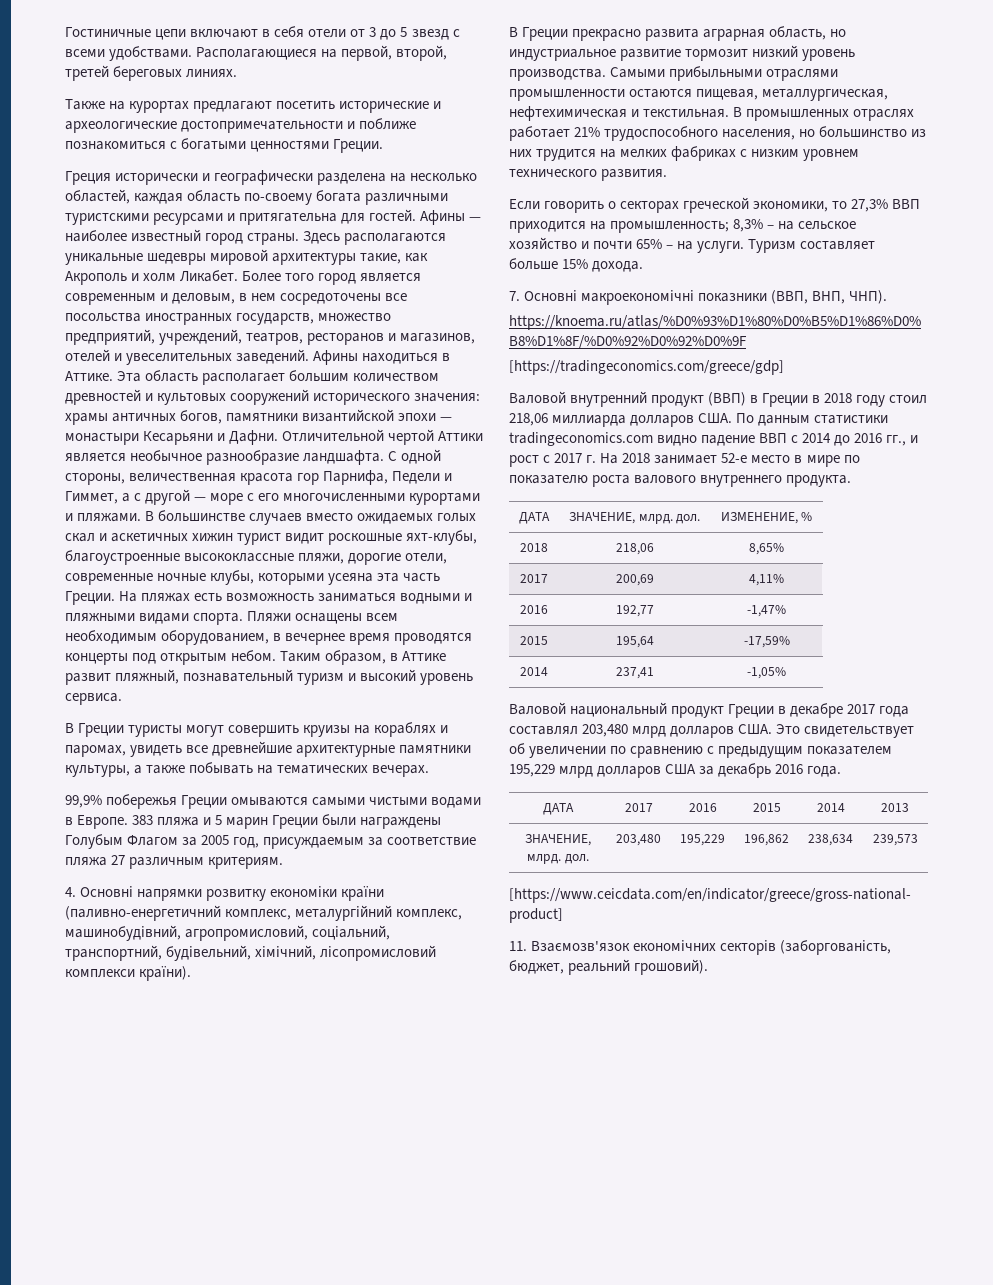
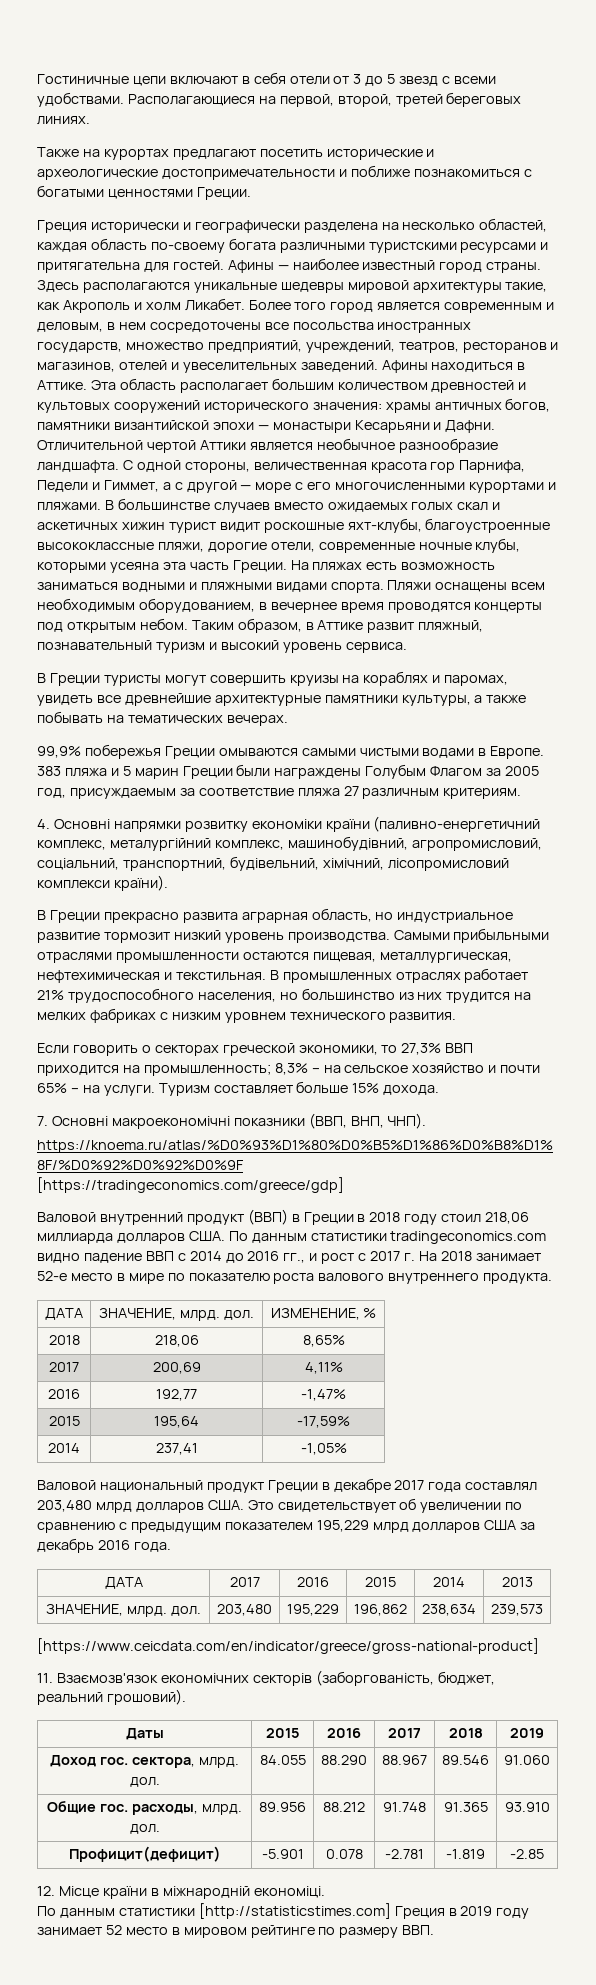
+ Даты | 2015 | 2016 | 2017 | 2018 | 2019
+ Доход гос. сектора, млрд. дол. | 84.055 | 88.290 | 88.967 | 89.546 | 91.060
+ Общие гос. расходы, млрд. дол. | 89.956 | 88.212 | 91.748 | 91.365 | 93.910
+ Профицит(дефицит) | -5.901 | 0.078 | -2.781 | -1.819 | -2.85
+ 12. Місце країни в міжнародній економіці.
+ По данным статистики [http://statisticstimes.com] Греция в 2019 году занимает 52 место в мировом рейтинге по размеру ВВП.

